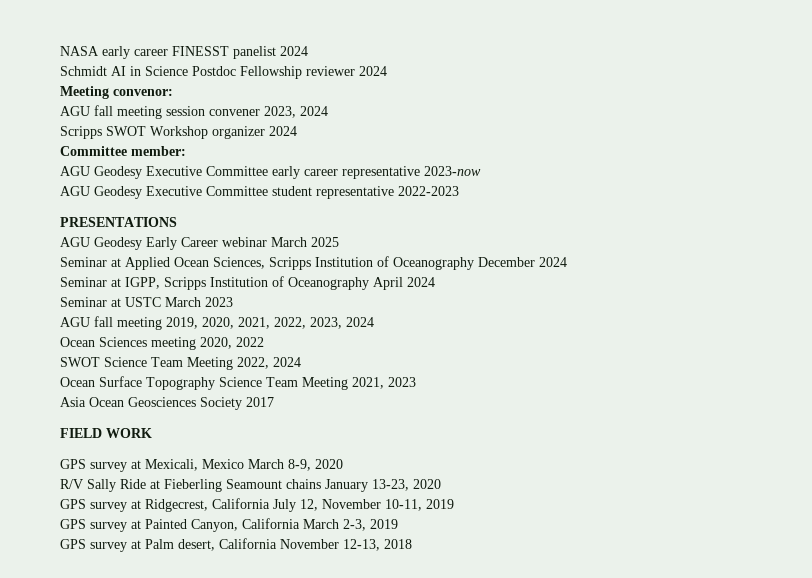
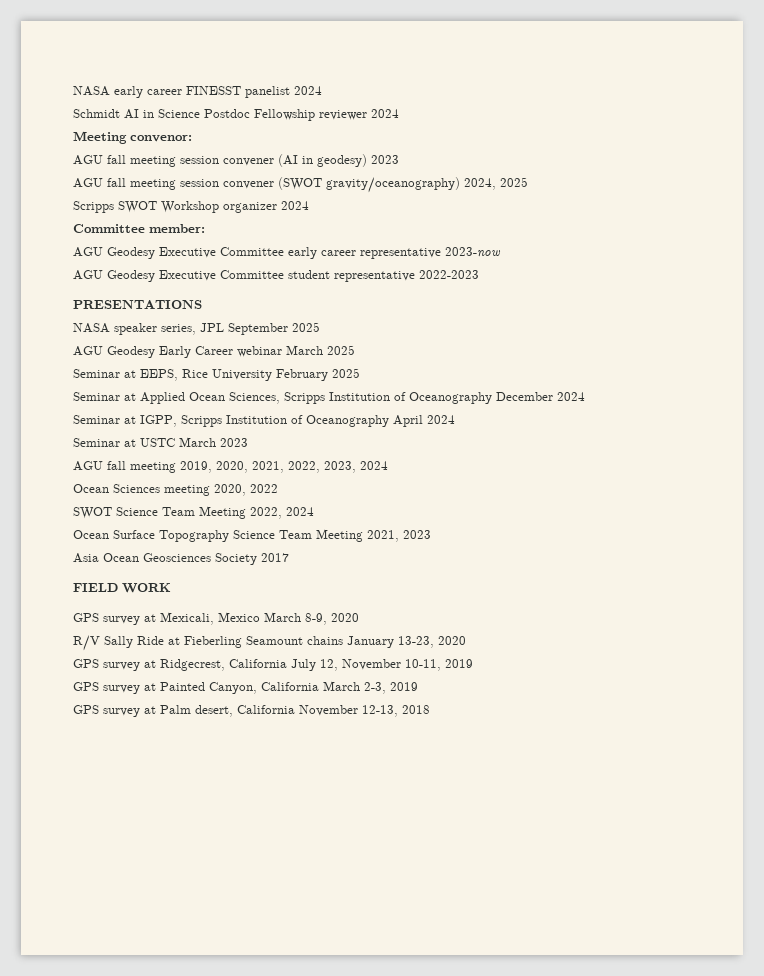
- AGU fall meeting session convener 2023, 2024
+ AGU fall meeting session convener (AI in geodesy) 2023
+ AGU fall meeting session convener (SWOT gravity/oceanography) 2024, 2025
+ NASA speaker series, JPL September 2025
+ Seminar at EEPS, Rice University February 2025

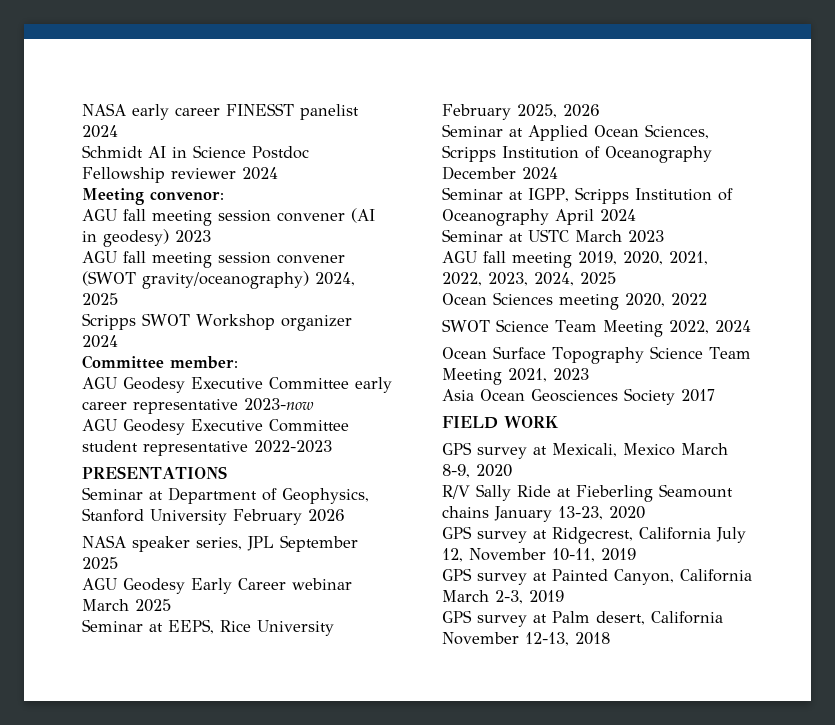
+ Seminar at Department of Geophysics, Stanford University February 2026
- Seminar at EEPS, Rice University February 2025
+ Seminar at EEPS, Rice University February 2025, 2026
- AGU fall meeting 2019, 2020, 2021, 2022, 2023, 2024
+ AGU fall meeting 2019, 2020, 2021, 2022, 2023, 2024, 2025

